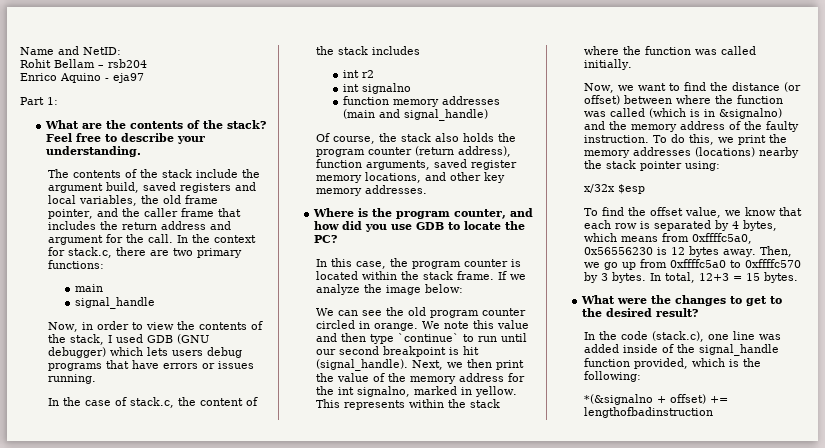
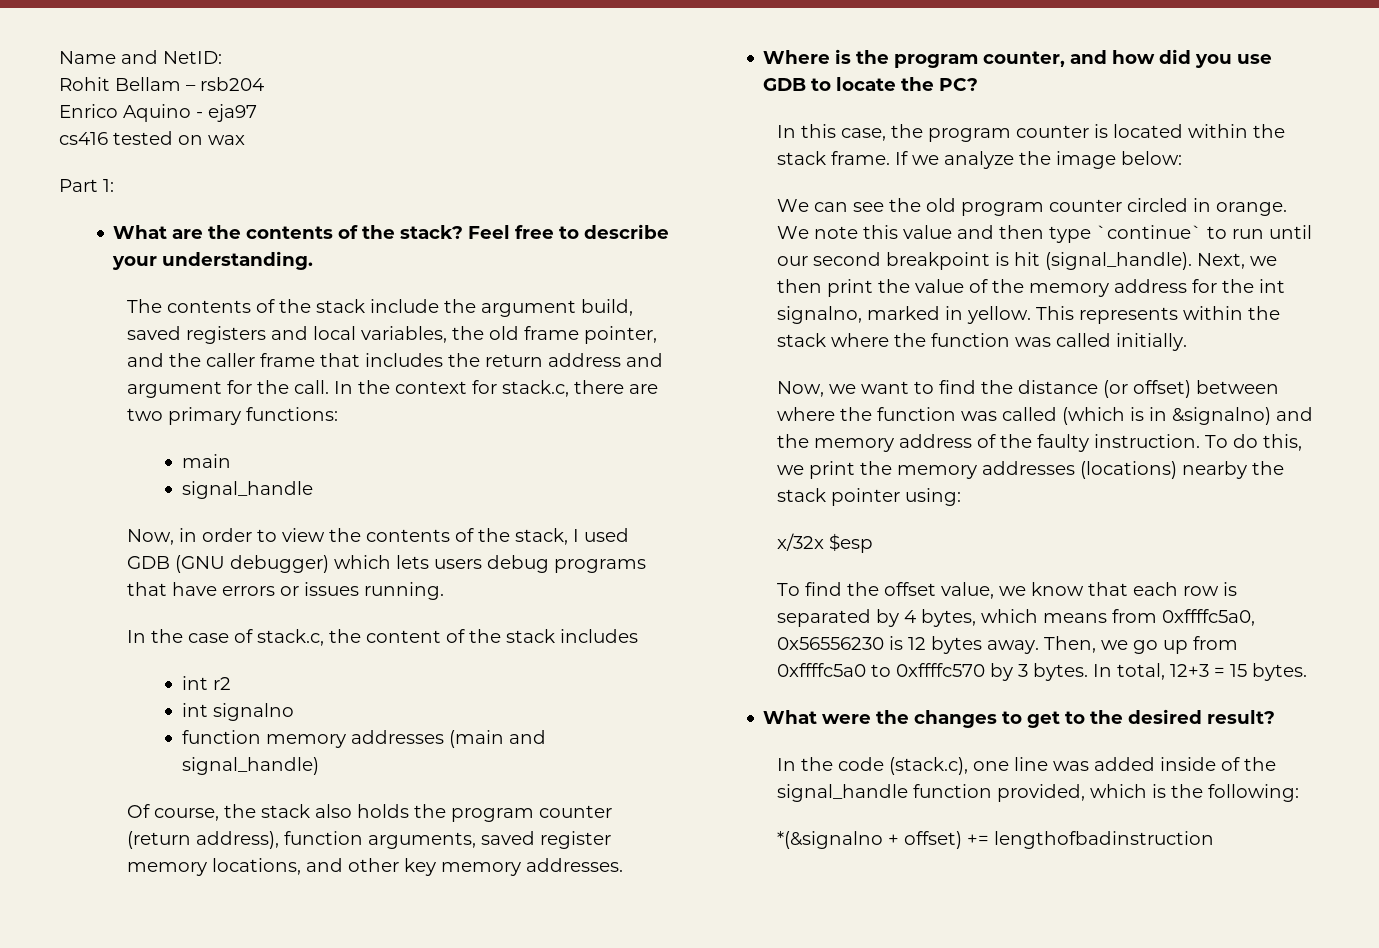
+ cs416 tested on wax

